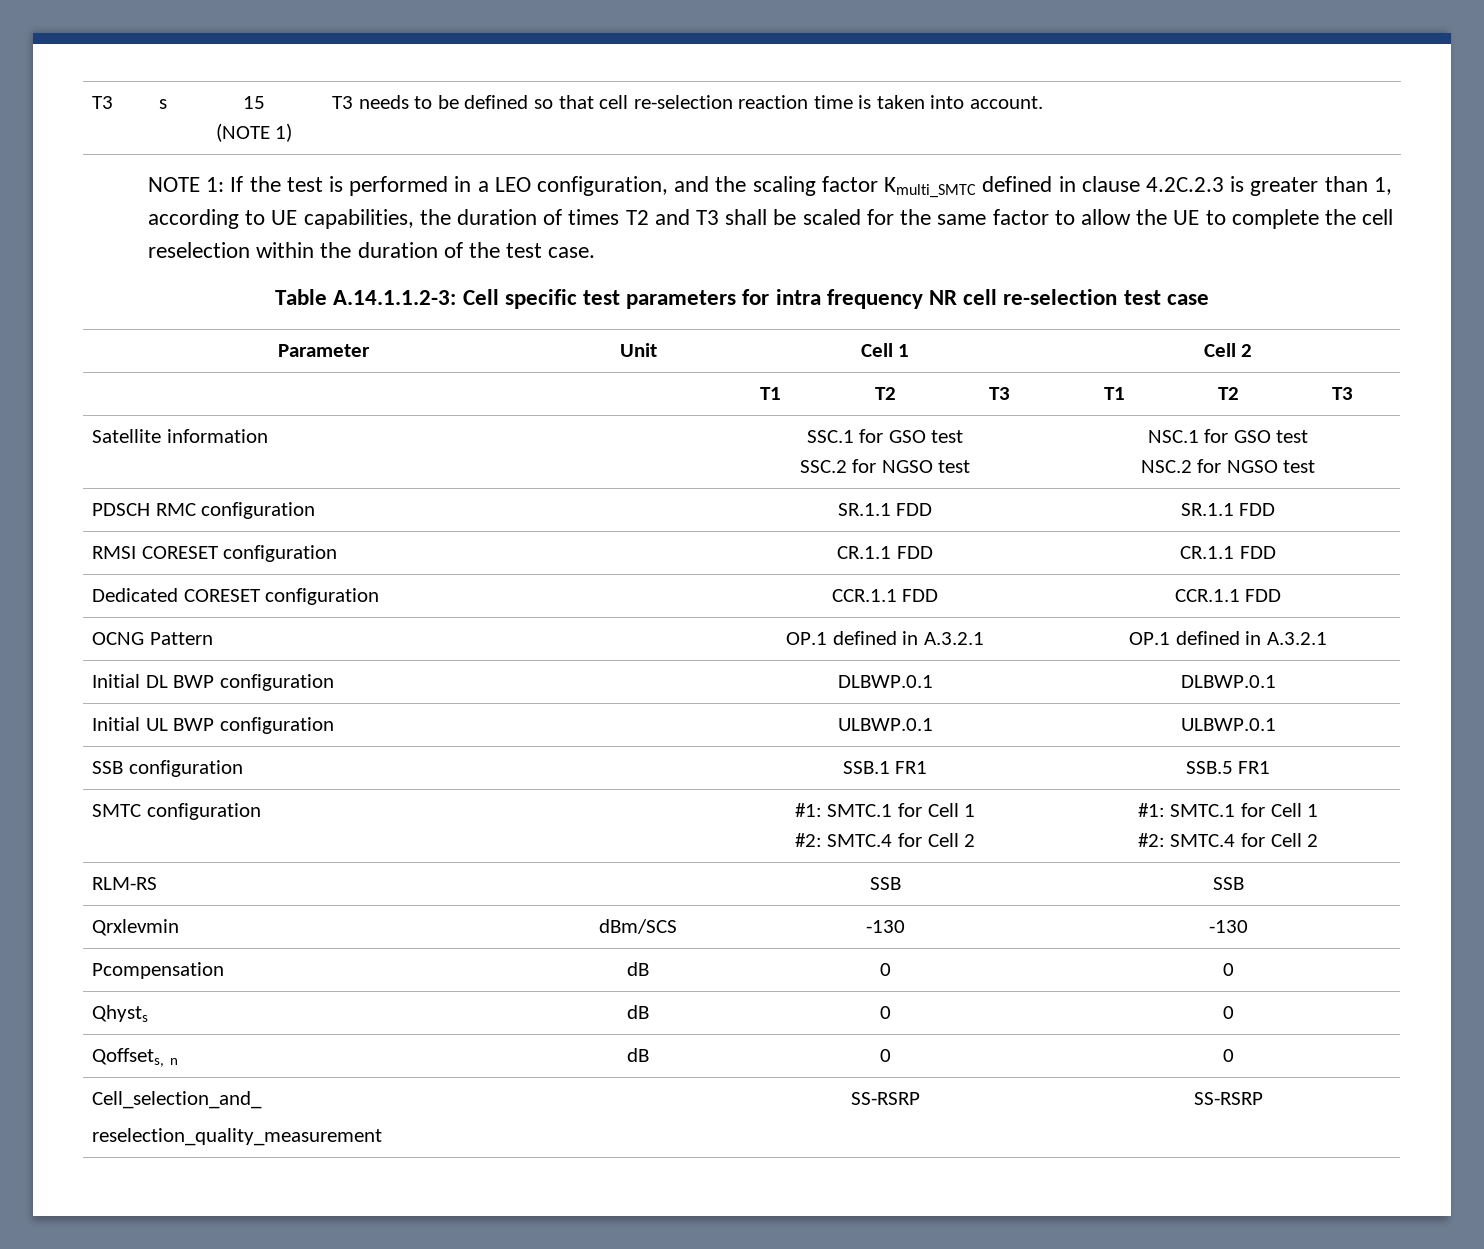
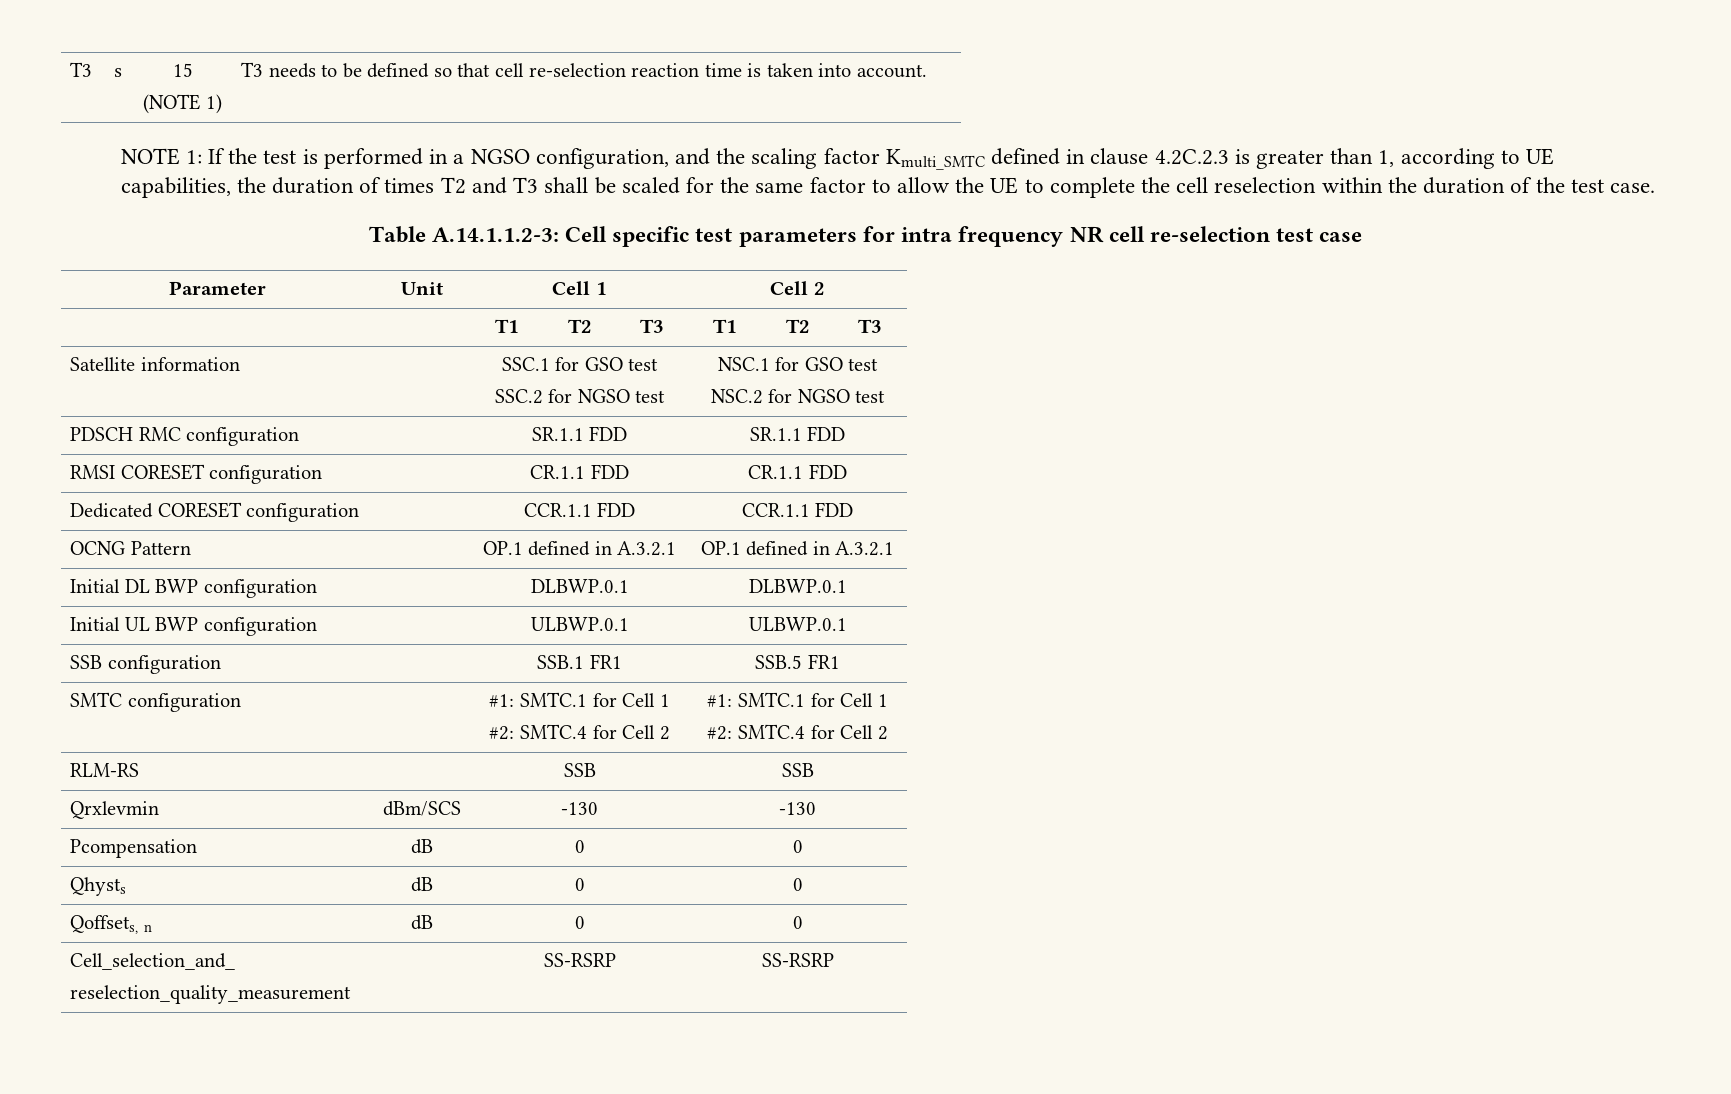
- NOTE 1: If the test is performed in a LEO configuration, and the scaling factor Kmulti_SMTC defined in clause 4.2C.2.3 is greater than 1, according to UE capabilities, the duration of times T2 and T3 shall be scaled for the same factor to allow the UE to complete the cell reselection within the duration of the test case.
+ NOTE 1: If the test is performed in a NGSO configuration, and the scaling factor Kmulti_SMTC defined in clause 4.2C.2.3 is greater than 1, according to UE capabilities, the duration of times T2 and T3 shall be scaled for the same factor to allow the UE to complete the cell reselection within the duration of the test case.

